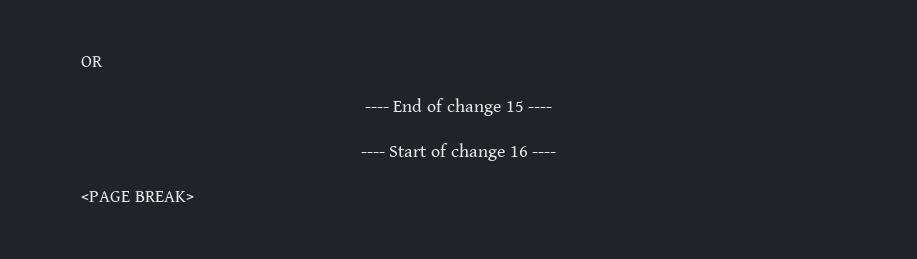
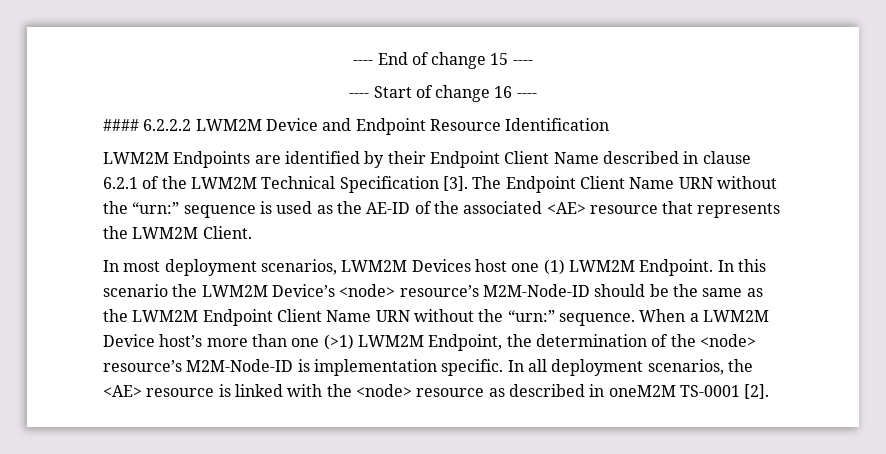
- OR
- <PAGE BREAK>
+ #### 6.2.2.2 LWM2M Device and Endpoint Resource Identification
+ LWM2M Endpoints are identified by their Endpoint Client Name described in clause 6.2.1 of the LWM2M Technical Specification [3]. The Endpoint Client Name URN without the “urn:” sequence is used as the AE-ID of the associated <AE> resource that represents the LWM2M Client.
+ In most deployment scenarios, LWM2M Devices host one (1) LWM2M Endpoint. In this scenario the LWM2M Device’s <node> resource’s M2M-Node-ID should be the same as the LWM2M Endpoint Client Name URN without the “urn:” sequence. When a LWM2M Device host’s more than one (>1) LWM2M Endpoint, the determination of the <node> resource’s M2M-Node-ID is implementation specific. In all deployment scenarios, the <AE> resource is linked with the <node> resource as described in oneM2M TS-0001 [2].

